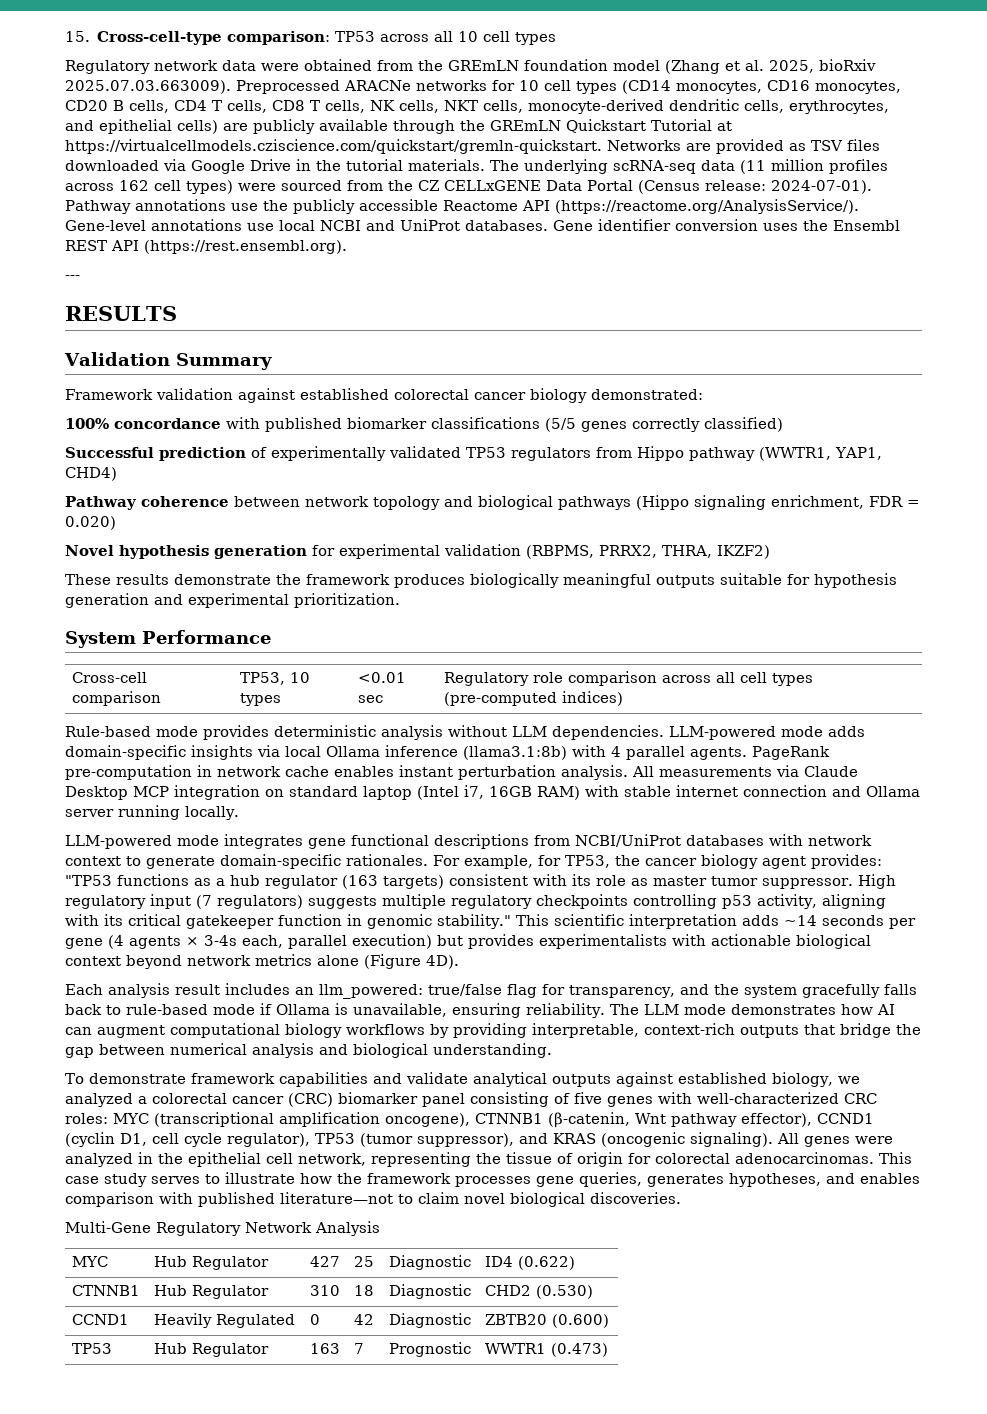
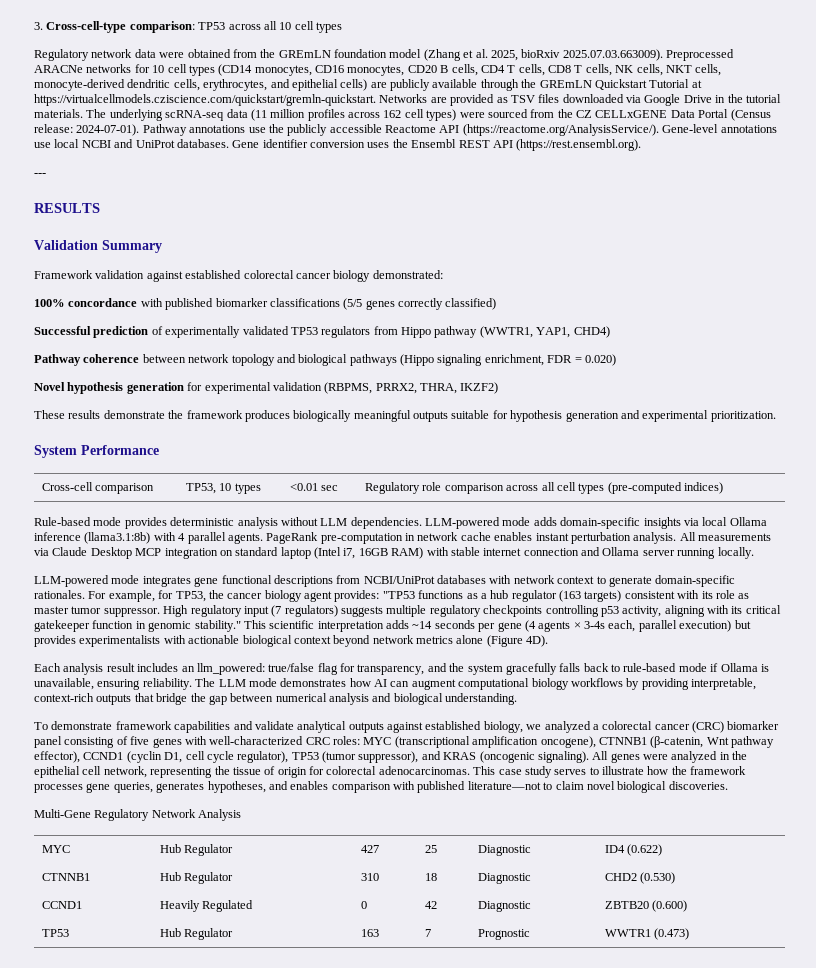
- 15. Cross-cell-type comparison: TP53 across all 10 cell types
+ 3. Cross-cell-type comparison: TP53 across all 10 cell types

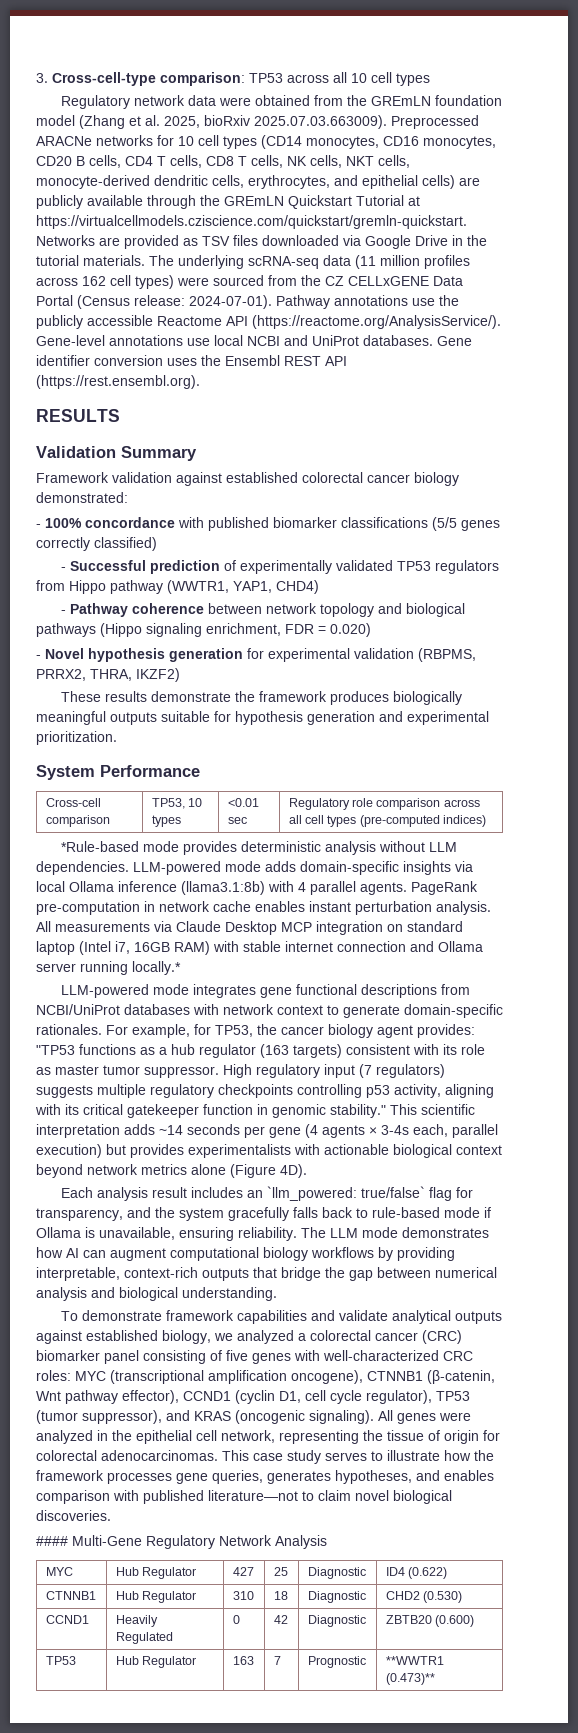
- ---
- 100% concordance with published biomarker classifications (5/5 genes correctly classified)
+ - 100% concordance with published biomarker classifications (5/5 genes correctly classified)
- Successful prediction of experimentally validated TP53 regulators from Hippo pathway (WWTR1, YAP1, CHD4)
+ - Successful prediction of experimentally validated TP53 regulators from Hippo pathway (WWTR1, YAP1, CHD4)
- Pathway coherence between network topology and biological pathways (Hippo signaling enrichment, FDR = 0.020)
+ - Pathway coherence between network topology and biological pathways (Hippo signaling enrichment, FDR = 0.020)
- Novel hypothesis generation for experimental validation (RBPMS, PRRX2, THRA, IKZF2)
+ - Novel hypothesis generation for experimental validation (RBPMS, PRRX2, THRA, IKZF2)
- Rule-based mode provides deterministic analysis without LLM dependencies.
+ *Rule-based mode provides deterministic analysis without LLM dependencies.
- All measurements via Claude Desktop MCP integration on standard laptop (Intel i7, 16GB RAM) with stable internet connection and Ollama server running locally.
+ All measurements via Claude Desktop MCP integration on standard laptop (Intel i7, 16GB RAM) with stable internet connection and Ollama server running locally.*
- Each analysis result includes an llm_powered: true/false flag for transparency, and the system gracefully falls back to rule-based mode if Ollama is unavailable, ensuring reliability.
+ Each analysis result includes an `llm_powered: true/false` flag for transparency, and the system gracefully falls back to rule-based mode if Ollama is unavailable, ensuring reliability.
- Multi-Gene Regulatory Network Analysis
+ #### Multi-Gene Regulatory Network Analysis
- TP53 | Hub Regulator | 163 | 7 | Prognostic | WWTR1 (0.473)
+ TP53 | Hub Regulator | 163 | 7 | Prognostic | **WWTR1 (0.473)**

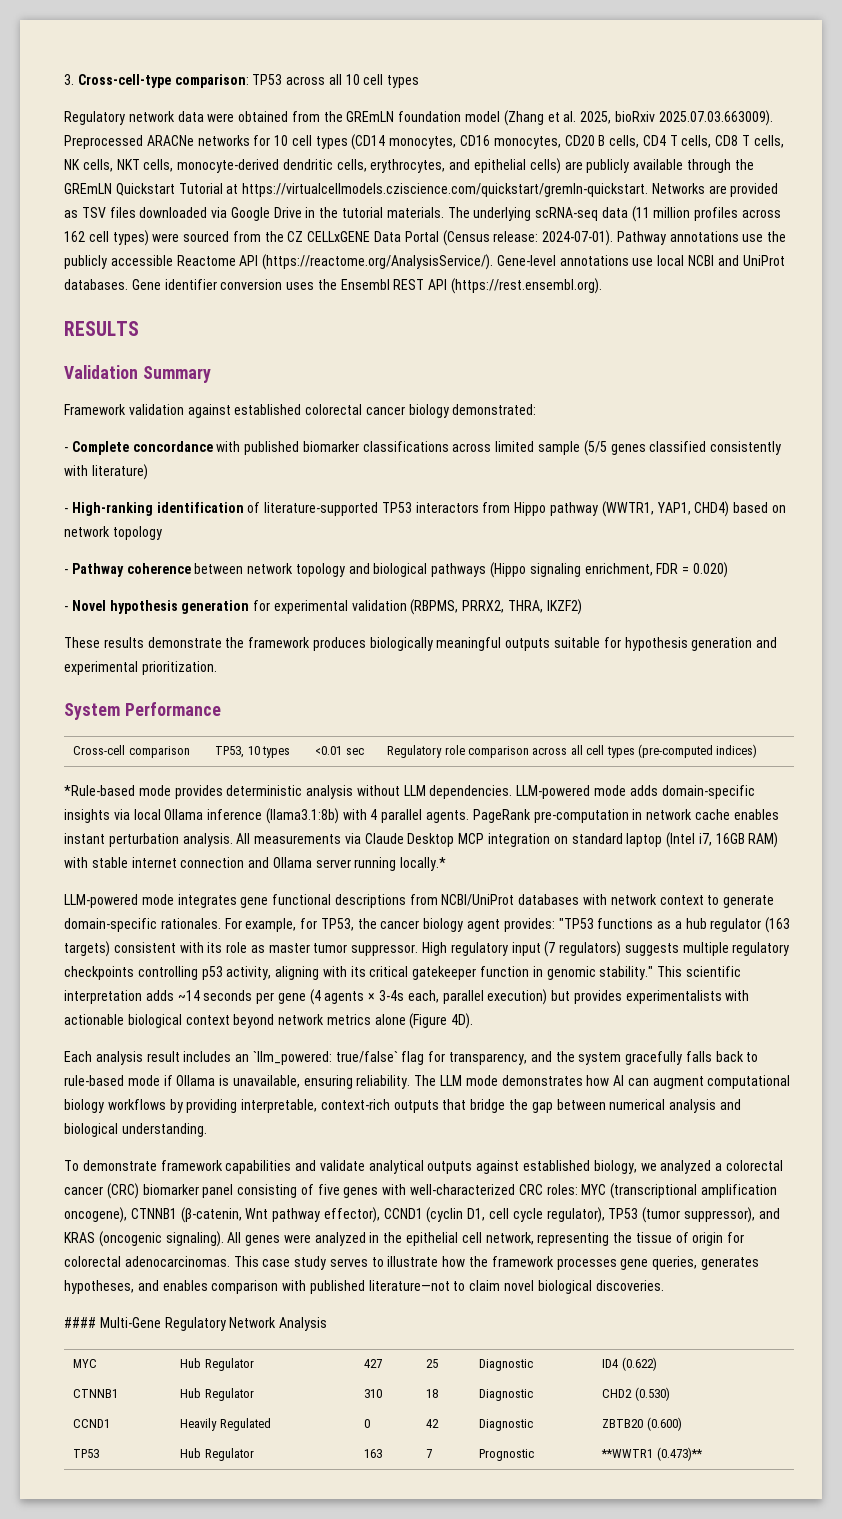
- - 100% concordance with published biomarker classifications (5/5 genes correctly classified)
- - Successful prediction of experimentally validated TP53 regulators from Hippo pathway (WWTR1, YAP1, CHD4)
+ - Complete concordance with published biomarker classifications across limited sample (5/5 genes classified consistently with literature)
+ - High-ranking identification of literature-supported TP53 interactors from Hippo pathway (WWTR1, YAP1, CHD4) based on network topology

